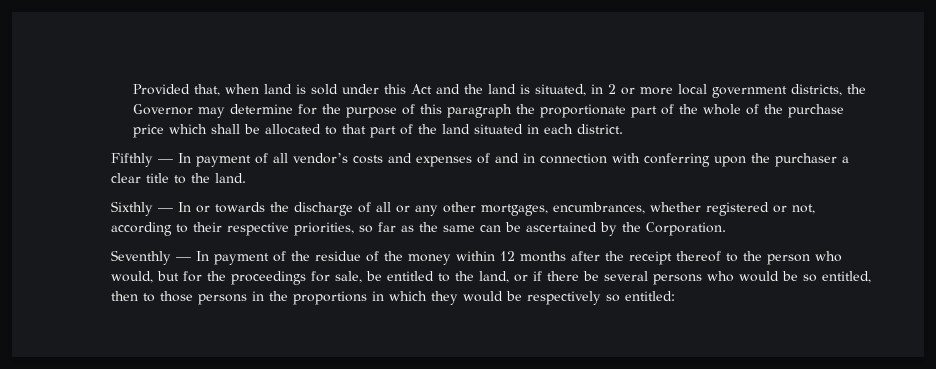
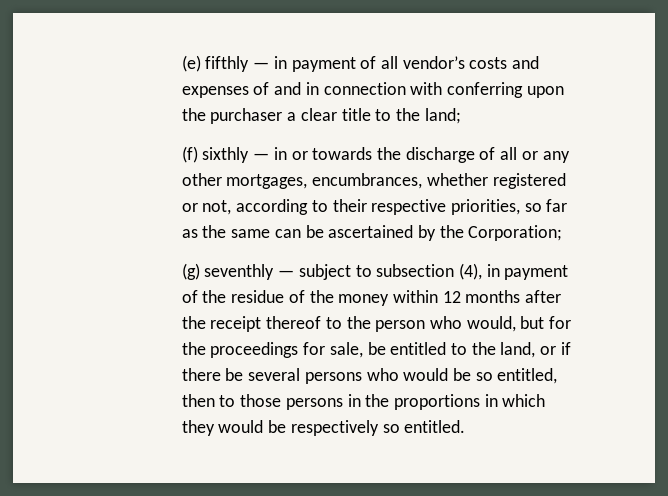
- Provided that, when land is sold under this Act and the land is situated, in 2 or more local government districts, the Governor may determine for the purpose of this paragraph the proportionate part of the whole of the purchase price which shall be allocated to that part of the land situated in each district.
- Fifthly — In payment of all vendor’s costs and expenses of and in connection with conferring upon the purchaser a clear title to the land.
- Sixthly — In or towards the discharge of all or any other mortgages, encumbrances, whether registered or not, according to their respective priorities, so far as the same can be ascertained by the Corporation.
- Seventhly — In payment of the residue of the money within 12 months after the receipt thereof to the person who would, but for the proceedings for sale, be entitled to the land, or if there be several persons who would be so entitled, then to those persons in the proportions in which they would be respectively so entitled:
+ (e) fifthly — in payment of all vendor’s costs and expenses of and in connection with conferring upon the purchaser a clear title to the land;
+ (f) sixthly — in or towards the discharge of all or any other mortgages, encumbrances, whether registered or not, according to their respective priorities, so far as the same can be ascertained by the Corporation;
+ (g) seventhly — subject to subsection (4), in payment of the residue of the money within 12 months after the receipt thereof to the person who would, but for the proceedings for sale, be entitled to the land, or if there be several persons who would be so entitled, then to those persons in the proportions in which they would be respectively so entitled.

